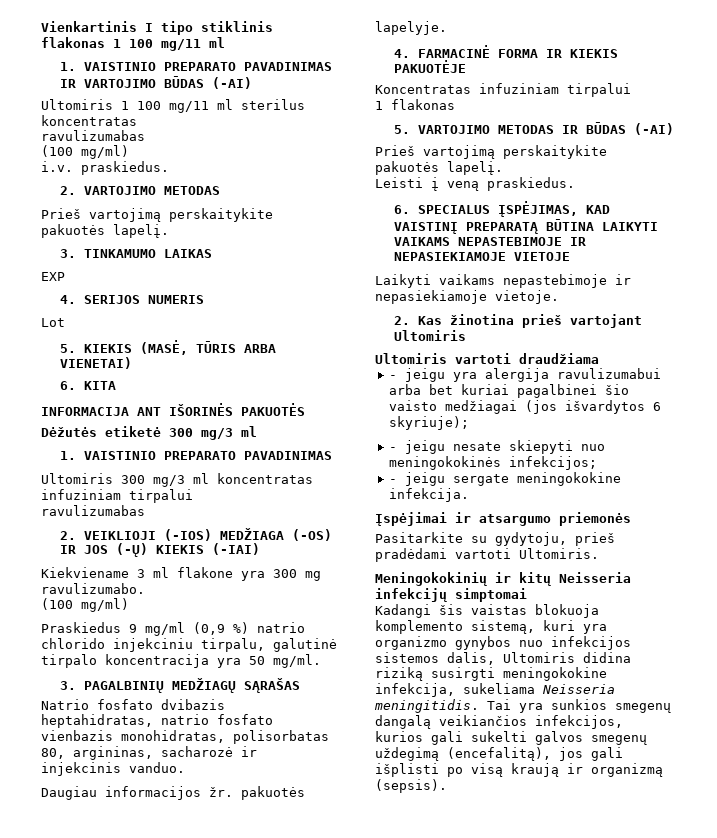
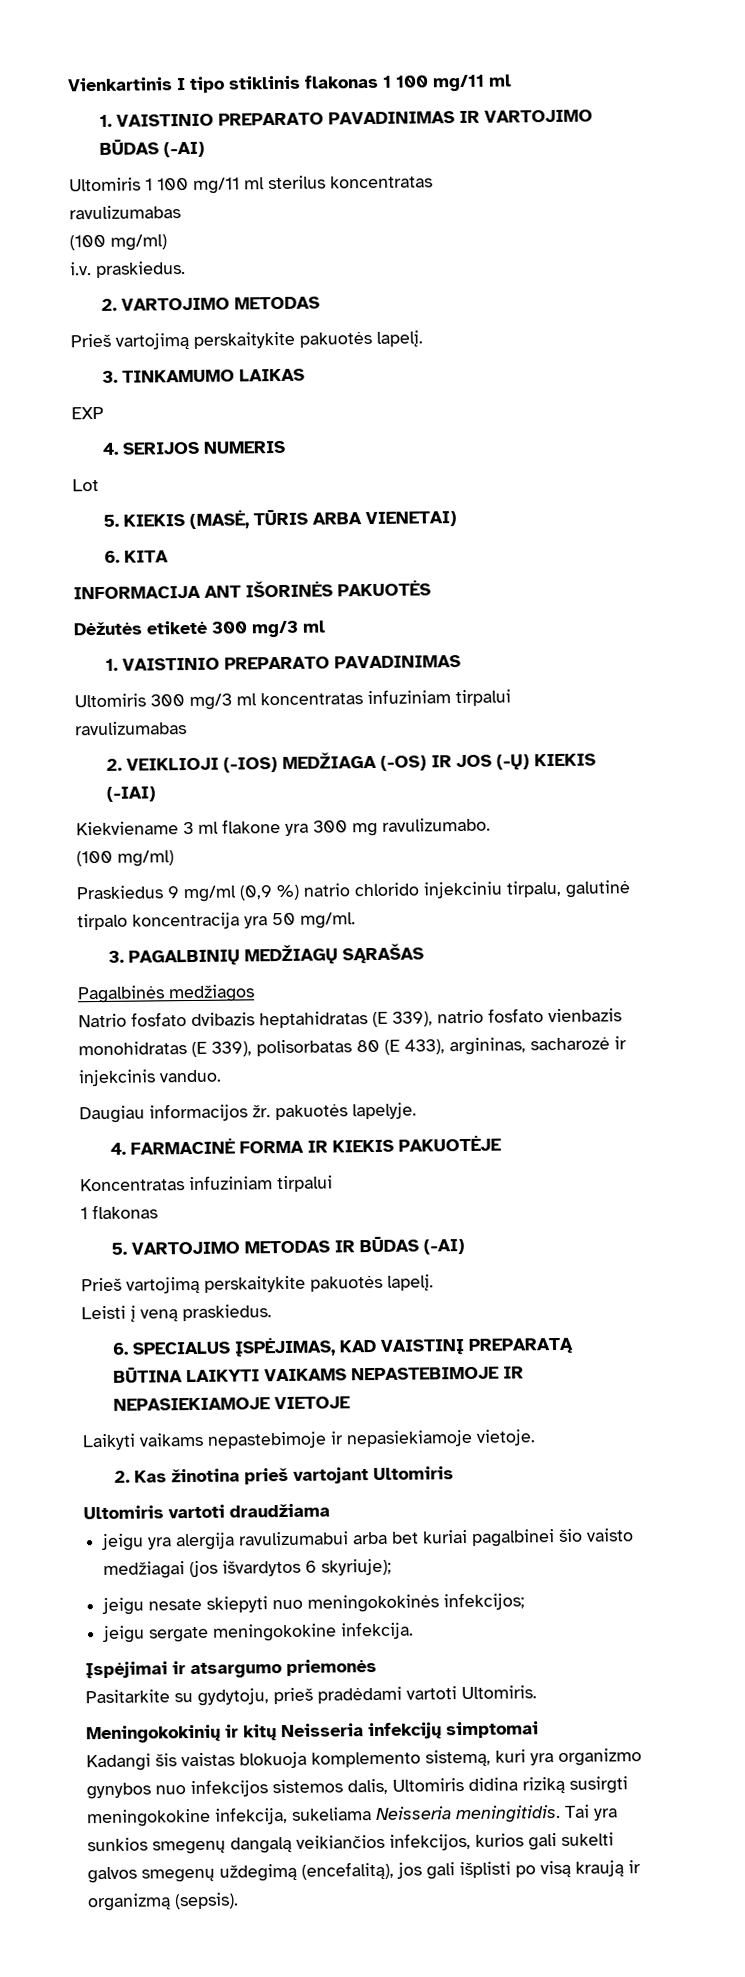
+ Pagalbinės medžiagos
- Natrio fosfato dvibazis heptahidratas, natrio fosfato vienbazis monohidratas, polisorbatas 80, argininas, sacharozė ir injekcinis vanduo.
+ Natrio fosfato dvibazis heptahidratas (E 339), natrio fosfato vienbazis monohidratas (E 339), polisorbatas 80 (E 433), argininas, sacharozė ir injekcinis vanduo.
- - jeigu yra alergija ravulizumabui arba bet kuriai pagalbinei šio vaisto medžiagai (jos išvardytos 6 skyriuje);
+ jeigu yra alergija ravulizumabui arba bet kuriai pagalbinei šio vaisto medžiagai (jos išvardytos 6 skyriuje);
- - jeigu nesate skiepyti nuo meningokokinės infekcijos;
+ jeigu nesate skiepyti nuo meningokokinės infekcijos;
- - jeigu sergate meningokokine infekcija.
+ jeigu sergate meningokokine infekcija.

